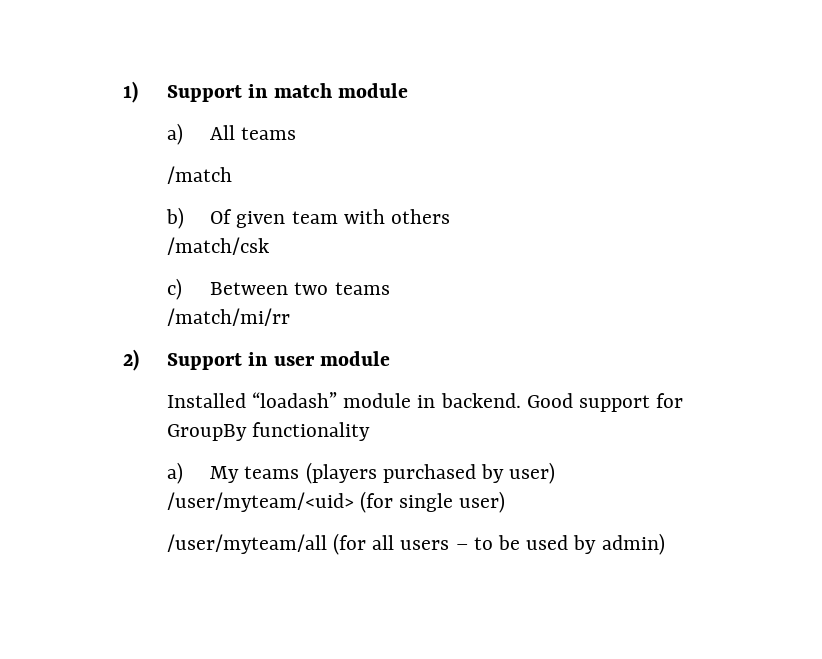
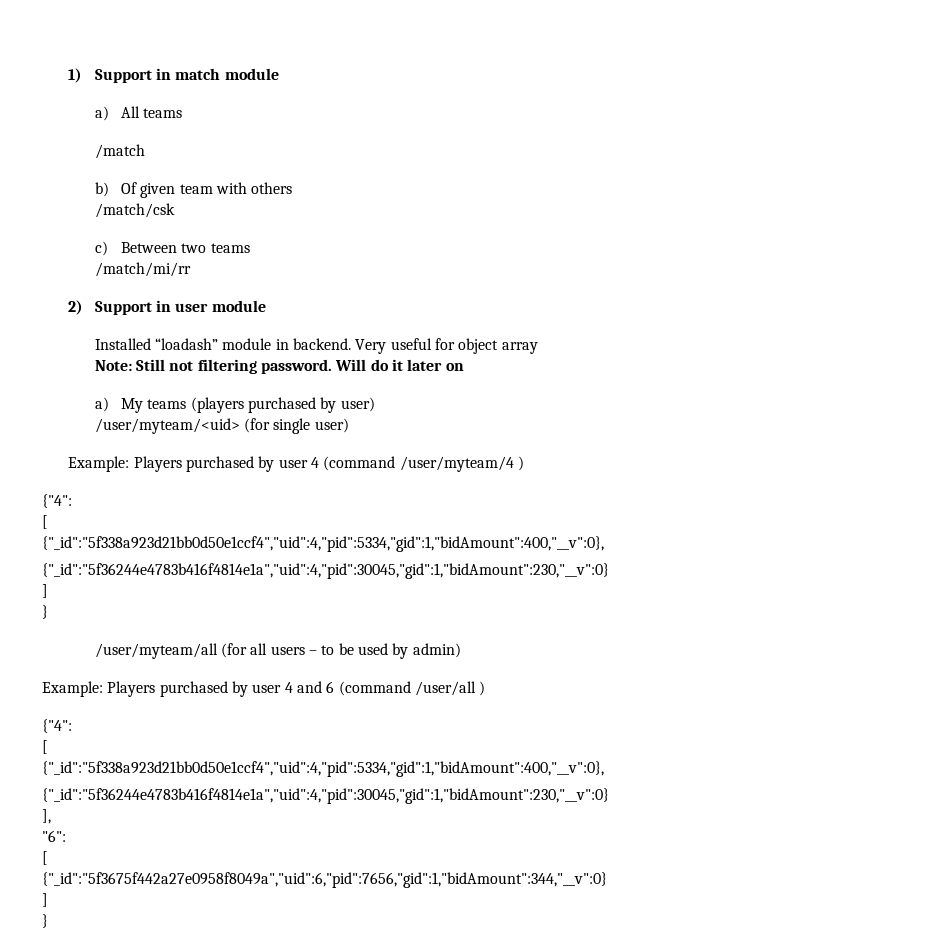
- Good support for GroupBy functionality
+ Very useful for object array
+ Note: Still not filtering password. Will do it later on
+ Example: Players purchased by user 4 (command /user/myteam/4 )
+ {"4":
+ [
+ {"_id":"5f338a923d21bb0d50e1ccf4","uid":4,"pid":5334,"gid":1,"bidAmount":400,"__v":0},
+ {"_id":"5f36244e4783b416f4814e1a","uid":4,"pid":30045,"gid":1,"bidAmount":230,"__v":0}
+ ]
+ }
+ Example: Players purchased by user 4 and 6 (command /user/all )
+ {"4":
+ [
+ {"_id":"5f338a923d21bb0d50e1ccf4","uid":4,"pid":5334,"gid":1,"bidAmount":400,"__v":0},
+ {"_id":"5f36244e4783b416f4814e1a","uid":4,"pid":30045,"gid":1,"bidAmount":230,"__v":0}
+ ],
+ "6":
+ [
+ {"_id":"5f3675f442a27e0958f8049a","uid":6,"pid":7656,"gid":1,"bidAmount":344,"__v":0}
+ ]
+ }

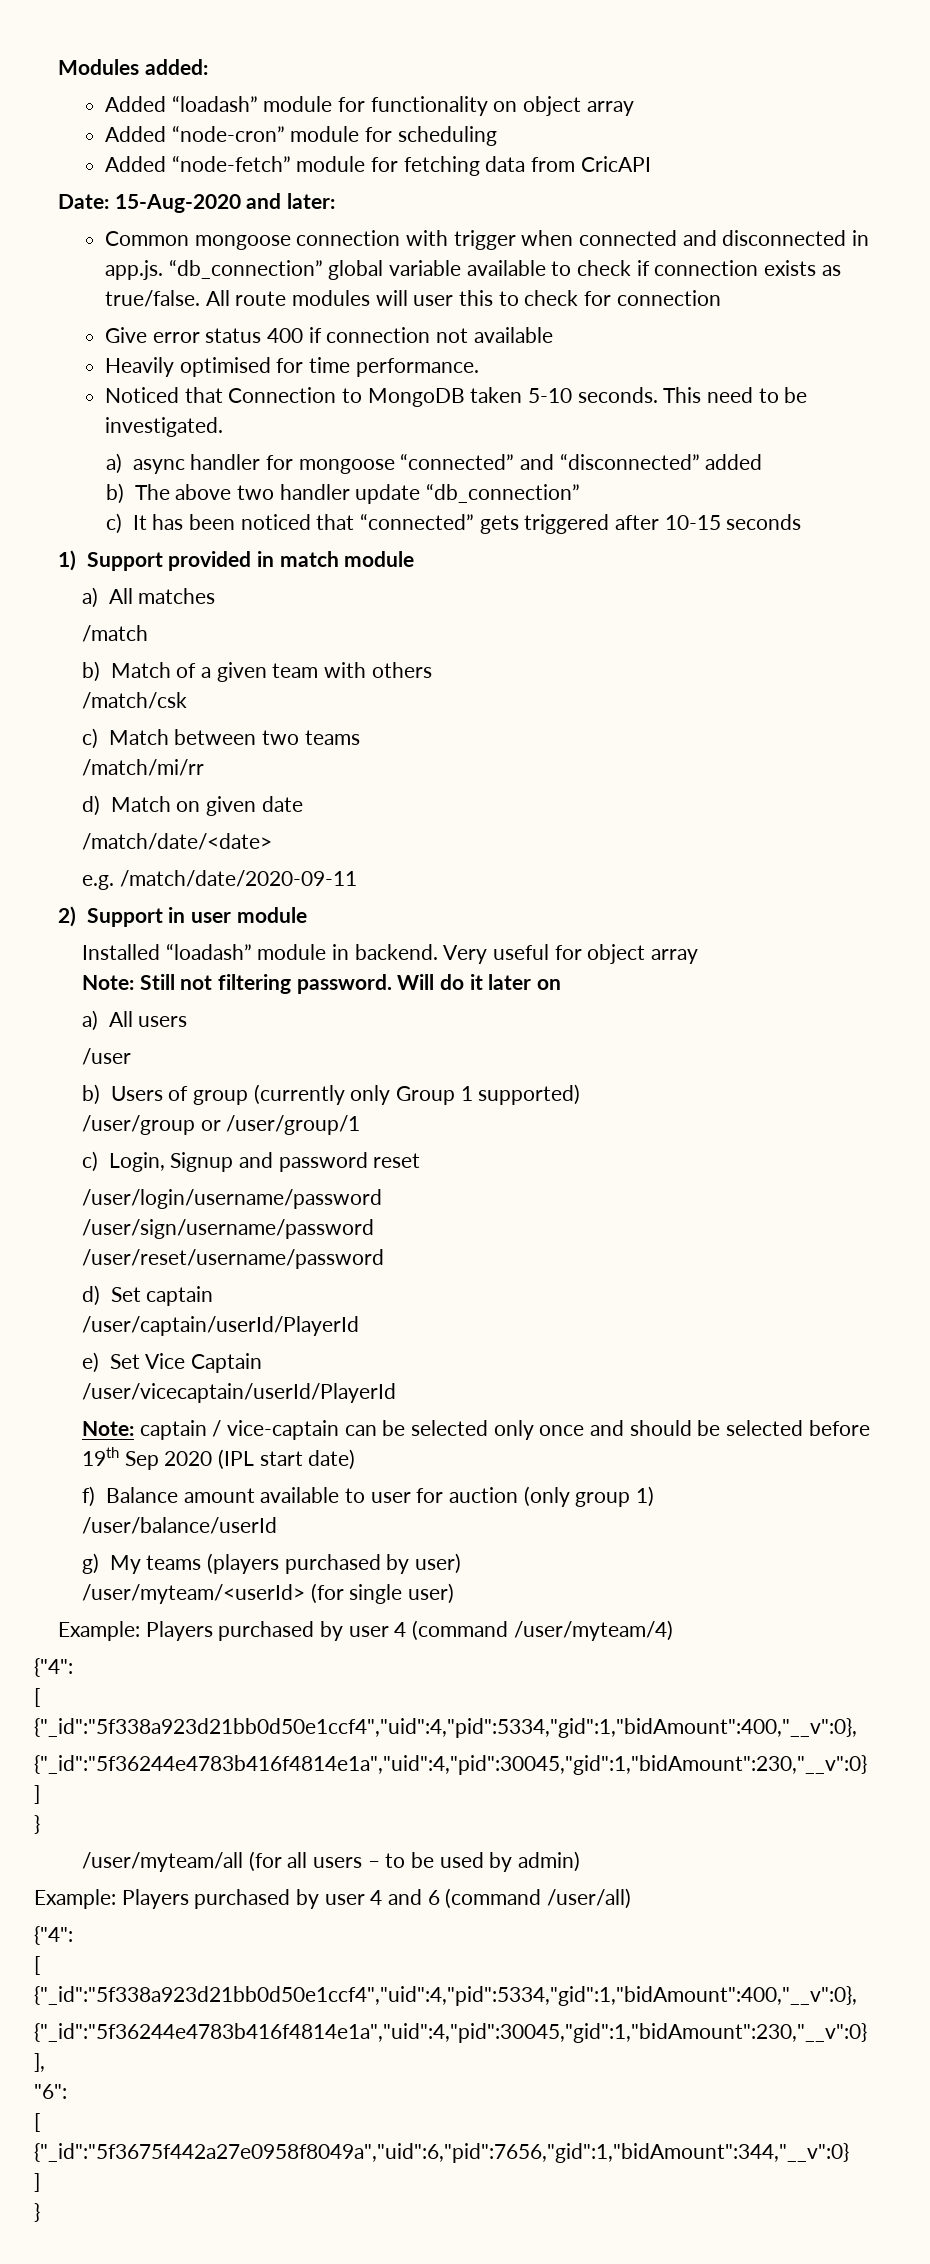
+ Modules added:
+ Added “loadash” module for functionality on object array
+ Added “node-cron” module for scheduling
+ Added “node-fetch” module for fetching data from CricAPI
+ Date: 15-Aug-2020 and later:
+ Common mongoose connection with trigger when connected and disconnected in app.js. “db_connection” global variable available to check if connection exists as true/false. All route modules will user this to check for connection
+ Give error status 400 if connection not available
+ Heavily optimised for time performance.
+ Noticed that Connection to MongoDB taken 5-10 seconds. This need to be investigated.
+ a) async handler for mongoose “connected” and “disconnected” added
+ b) The above two handler update “db_connection”
+ c) It has been noticed that “connected” gets triggered after 10-15 seconds
- 1) Support in match module
+ 1) Support provided in match module
- a) All teams
+ a) All matches
- b) Of given team with others
+ b) Match of a given team with others
- c) Between two teams
+ c) Match between two teams
+ d) Match on given date
+ /match/date/<date>
+ e.g. /match/date/2020-09-11
- a) My teams (players purchased by user)
+ a) All users
+ /user
+ b) Users of group (currently only Group 1 supported)
+ /user/group or /user/group/1
+ c) Login, Signup and password reset
+ /user/login/username/password
+ /user/sign/username/password
+ /user/reset/username/password
+ d) Set captain
+ /user/captain/userId/PlayerId
+ e) Set Vice Captain
+ /user/vicecaptain/userId/PlayerId
+ Note: captain / vice-captain can be selected only once and should be selected before 19th Sep 2020 (IPL start date)
+ f) Balance amount available to user for auction (only group 1)
+ /user/balance/userId
+ g) My teams (players purchased by user)
- /user/myteam/<uid> (for single user)
+ /user/myteam/<userId> (for single user)
- Example: Players purchased by user 4 (command /user/myteam/4 )
+ Example: Players purchased by user 4 (command /user/myteam/4)
- Example: Players purchased by user 4 and 6 (command /user/all )
+ Example: Players purchased by user 4 and 6 (command /user/all)

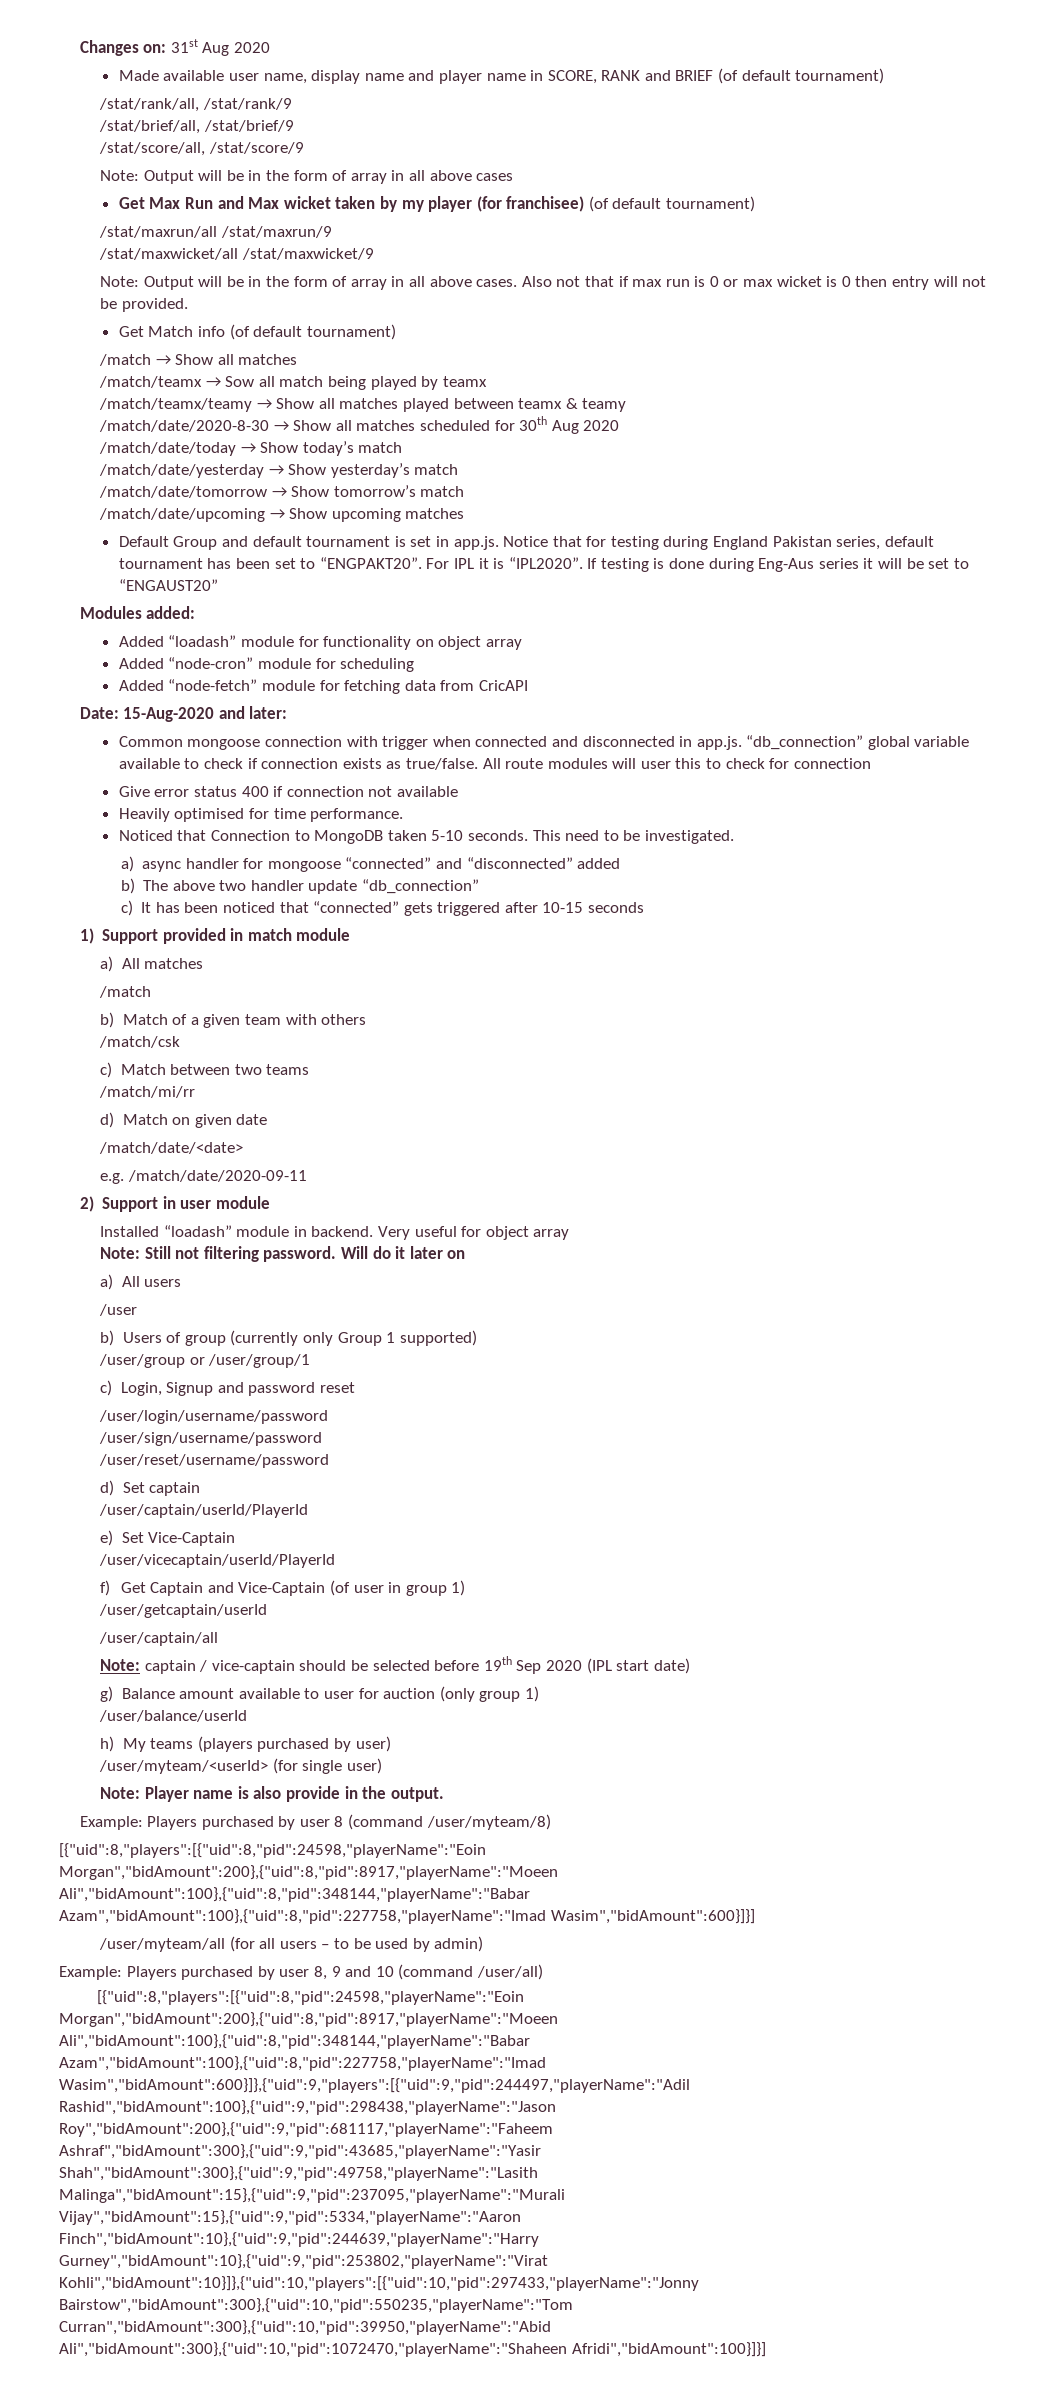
+ Changes on: 31st Aug 2020
+ Made available user name, display name and player name in SCORE, RANK and BRIEF (of default tournament)
+ /stat/rank/all, /stat/rank/9
+ /stat/brief/all, /stat/brief/9
+ /stat/score/all, /stat/score/9
+ Note: Output will be in the form of array in all above cases
+ Get Max Run and Max wicket taken by my player (for franchisee) (of default tournament)
+ /stat/maxrun/all /stat/maxrun/9
+ /stat/maxwicket/all /stat/maxwicket/9
+ Note: Output will be in the form of array in all above cases. Also not that if max run is 0 or max wicket is 0 then entry will not be provided.
+ Get Match info (of default tournament)
+ /match → Show all matches
+ /match/teamx → Sow all match being played by teamx
+ /match/teamx/teamy → Show all matches played between teamx & teamy
+ /match/date/2020-8-30 → Show all matches scheduled for 30th Aug 2020
+ /match/date/today → Show today’s match
+ /match/date/yesterday → Show yesterday’s match
+ /match/date/tomorrow → Show tomorrow’s match
+ /match/date/upcoming → Show upcoming matches
+ Default Group and default tournament is set in app.js. Notice that for testing during England Pakistan series, default tournament has been set to “ENGPAKT20”. For IPL it is “IPL2020”. If testing is done during Eng-Aus series it will be set to “ENGAUST20”
- e) Set Vice Captain
+ e) Set Vice-Captain
- Note: captain / vice-captain can be selected only once and should be selected before 19th Sep 2020 (IPL start date)
+ f) Get Captain and Vice-Captain (of user in group 1)
+ /user/getcaptain/userId
+ /user/captain/all
+ Note: captain / vice-captain should be selected before 19th Sep 2020 (IPL start date)
- f) Balance amount available to user for auction (only group 1)
+ g) Balance amount available to user for auction (only group 1)
- g) My teams (players purchased by user)
+ h) My teams (players purchased by user)
- Example: Players purchased by user 4 (command /user/myteam/4)
- {"4":
- [
- {"_id":"5f338a923d21bb0d50e1ccf4","uid":4,"pid":5334,"gid":1,"bidAmount":400,"__v":0},
- {"_id":"5f36244e4783b416f4814e1a","uid":4,"pid":30045,"gid":1,"bidAmount":230,"__v":0}
- ]
- }
+ Note: Player name is also provide in the output.
+ Example: Players purchased by user 8 (command /user/myteam/8)
+ [{"uid":8,"players":[{"uid":8,"pid":24598,"playerName":"Eoin Morgan","bidAmount":200},{"uid":8,"pid":8917,"playerName":"Moeen Ali","bidAmount":100},{"uid":8,"pid":348144,"playerName":"Babar Azam","bidAmount":100},{"uid":8,"pid":227758,"playerName":"Imad Wasim","bidAmount":600}]}]
- Example: Players purchased by user 4 and 6 (command /user/all)
- {"4":
- [
- {"_id":"5f338a923d21bb0d50e1ccf4","uid":4,"pid":5334,"gid":1,"bidAmount":400,"__v":0},
- {"_id":"5f36244e4783b416f4814e1a","uid":4,"pid":30045,"gid":1,"bidAmount":230,"__v":0}
- ],
- "6":
- [
- {"_id":"5f3675f442a27e0958f8049a","uid":6,"pid":7656,"gid":1,"bidAmount":344,"__v":0}
- ]
- }
+ Example: Players purchased by user 8, 9 and 10 (command /user/all)
+ [{"uid":8,"players":[{"uid":8,"pid":24598,"playerName":"Eoin Morgan","bidAmount":200},{"uid":8,"pid":8917,"playerName":"Moeen Ali","bidAmount":100},{"uid":8,"pid":348144,"playerName":"Babar Azam","bidAmount":100},{"uid":8,"pid":227758,"playerName":"Imad Wasim","bidAmount":600}]},{"uid":9,"players":[{"uid":9,"pid":244497,"playerName":"Adil Rashid","bidAmount":100},{"uid":9,"pid":298438,"playerName":"Jason Roy","bidAmount":200},{"uid":9,"pid":681117,"playerName":"Faheem Ashraf","bidAmount":300},{"uid":9,"pid":43685,"playerName":"Yasir Shah","bidAmount":300},{"uid":9,"pid":49758,"playerName":"Lasith Malinga","bidAmount":15},{"uid":9,"pid":237095,"playerName":"Murali Vijay","bidAmount":15},{"uid":9,"pid":5334,"playerName":"Aaron Finch","bidAmount":10},{"uid":9,"pid":244639,"playerName":"Harry Gurney","bidAmount":10},{"uid":9,"pid":253802,"playerName":"Virat Kohli","bidAmount":10}]},{"uid":10,"players":[{"uid":10,"pid":297433,"playerName":"Jonny Bairstow","bidAmount":300},{"uid":10,"pid":550235,"playerName":"Tom Curran","bidAmount":300},{"uid":10,"pid":39950,"playerName":"Abid Ali","bidAmount":300},{"uid":10,"pid":1072470,"playerName":"Shaheen Afridi","bidAmount":100}]}]

